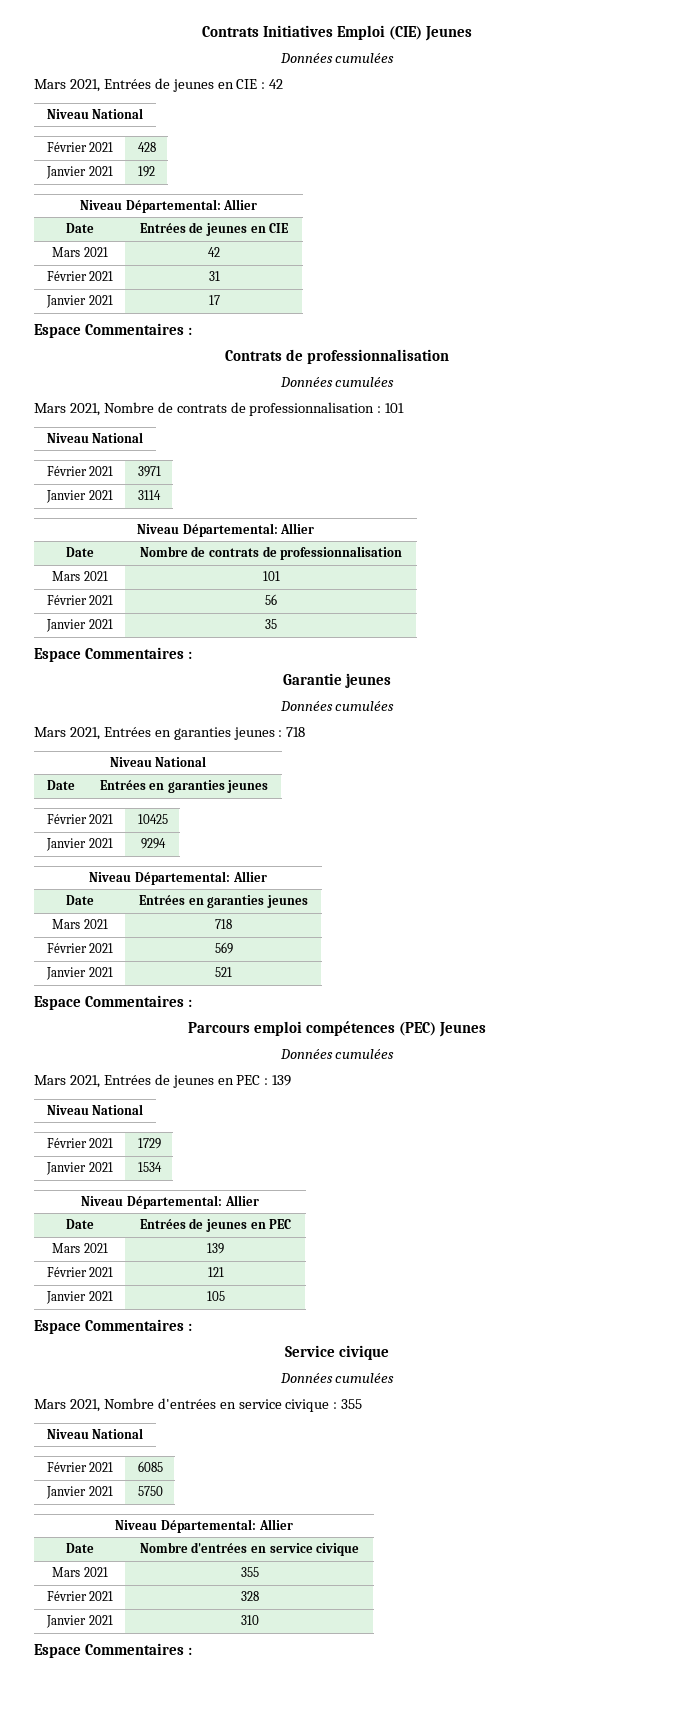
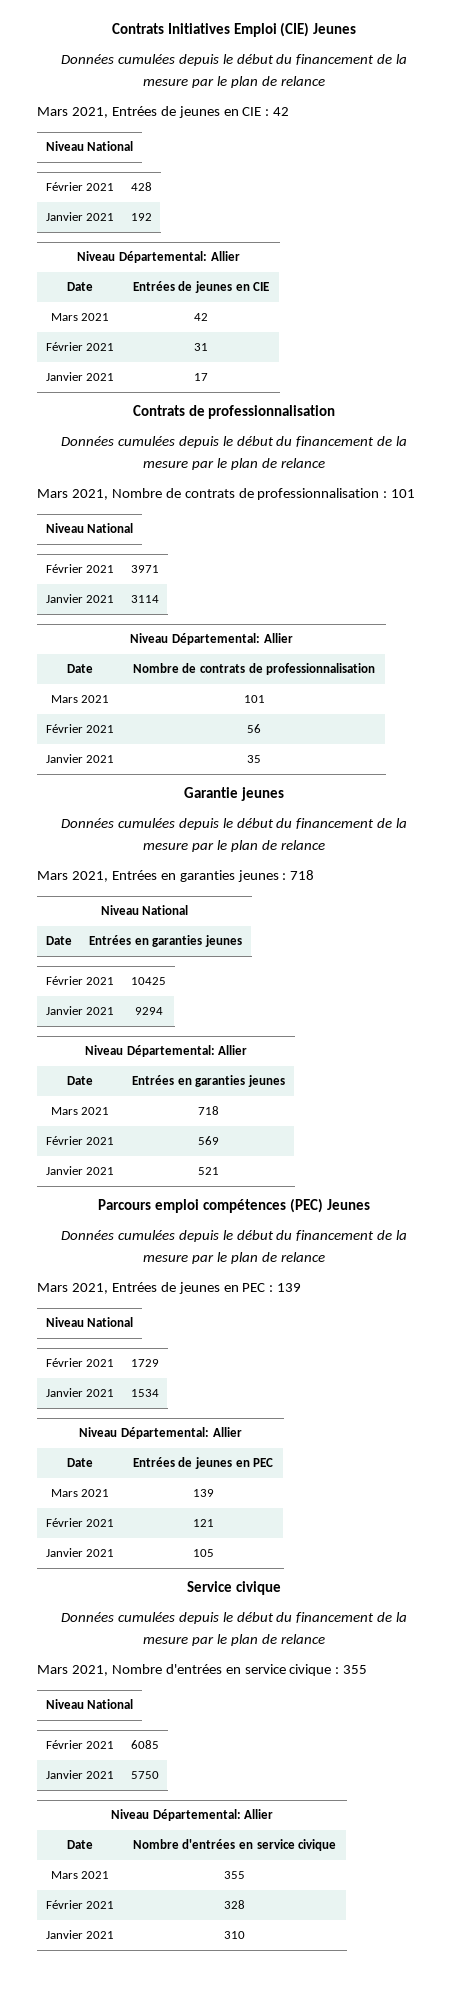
  Contrats Initiatives Emploi (CIE) Jeunes
- Données cumulées
+ Données cumulées depuis le début du financement de la mesure par le plan de relance
  Janvier 2021 | 17
- Espace Commentaires :
  Contrats de professionnalisation
- Données cumulées
+ Données cumulées depuis le début du financement de la mesure par le plan de relance
  Janvier 2021 | 35
- Espace Commentaires :
  Garantie jeunes
- Données cumulées
+ Données cumulées depuis le début du financement de la mesure par le plan de relance
  Janvier 2021 | 521
- Espace Commentaires :
  Parcours emploi compétences (PEC) Jeunes
- Données cumulées
+ Données cumulées depuis le début du financement de la mesure par le plan de relance
  Janvier 2021 | 105
- Espace Commentaires :
  Service civique
- Données cumulées
+ Données cumulées depuis le début du financement de la mesure par le plan de relance
  Janvier 2021 | 310
- Espace Commentaires :

